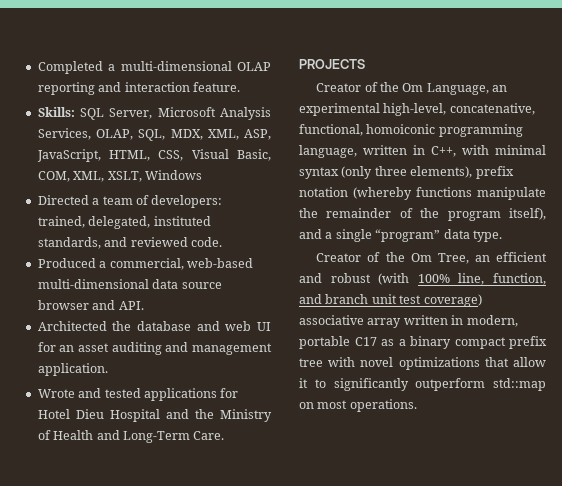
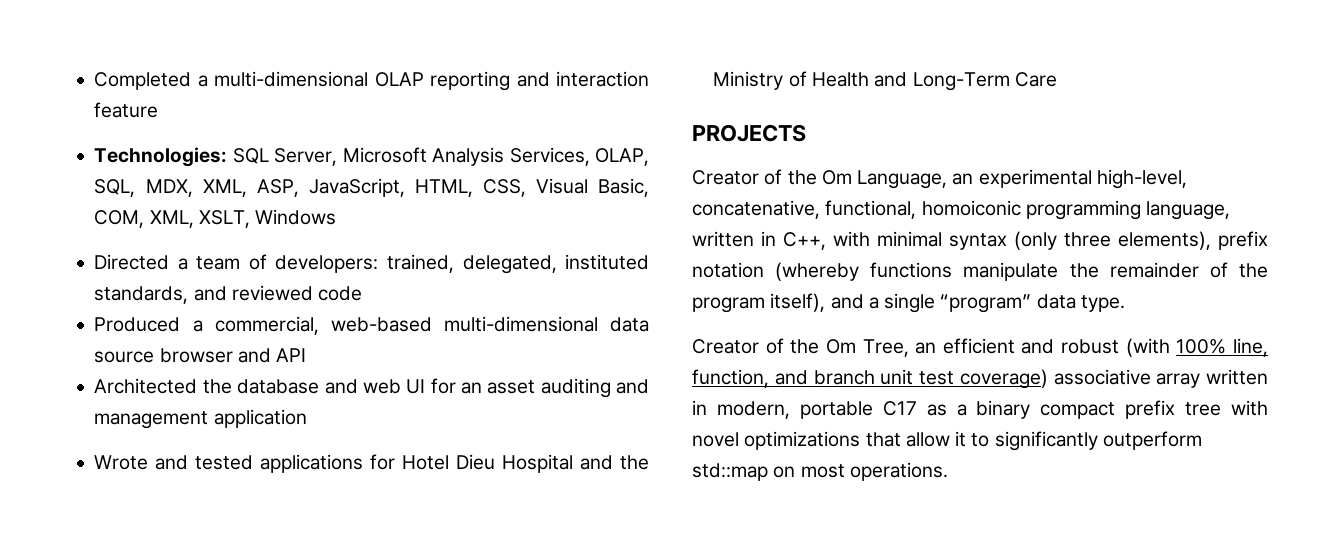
- Completed a multi-dimensional OLAP reporting and interaction feature.
- Skills: SQL Server, Microsoft Analysis Services, OLAP, SQL, MDX, XML, ASP, JavaScript, HTML, CSS, Visual Basic, COM, XML, XSLT, Windows
+ Completed a multi-dimensional OLAP reporting and interaction feature
+ Technologies: SQL Server, Microsoft Analysis Services, OLAP, SQL, MDX, XML, ASP, JavaScript, HTML, CSS, Visual Basic, COM, XML, XSLT, Windows
- Directed a team of developers: trained, delegated, instituted standards, and reviewed code.
+ Directed a team of developers: trained, delegated, instituted standards, and reviewed code
- Produced a commercial, web-based multi-dimensional data source browser and API.
+ Produced a commercial, web-based multi-dimensional data source browser and API
- Architected the database and web UI for an asset auditing and management application.
+ Architected the database and web UI for an asset auditing and management application
- Wrote and tested applications for Hotel Dieu Hospital and the Ministry of Health and Long-Term Care.
+ Wrote and tested applications for Hotel Dieu Hospital and the Ministry of Health and Long-Term Care

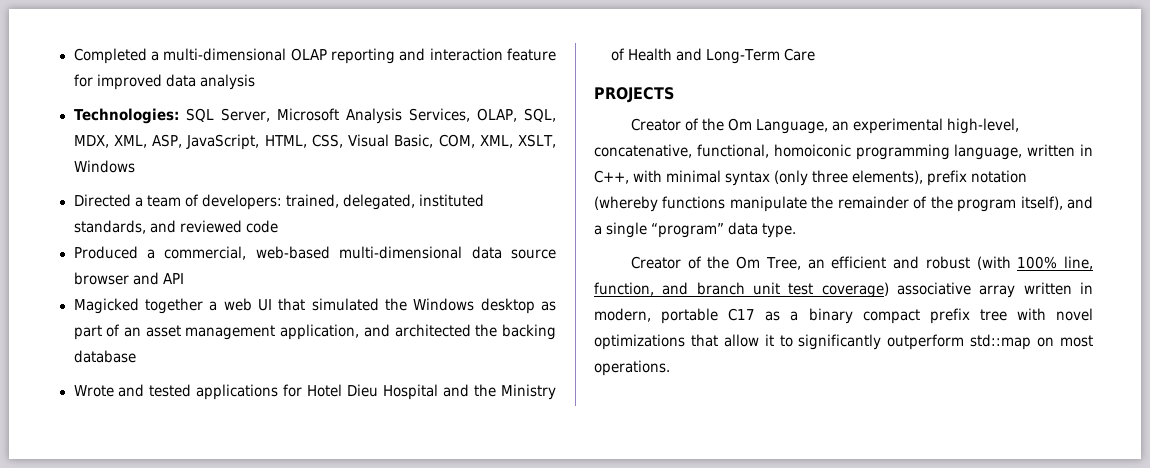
- Completed a multi-dimensional OLAP reporting and interaction feature
+ Completed a multi-dimensional OLAP reporting and interaction feature for improved data analysis
- Architected the database and web UI for an asset auditing and management application
+ Magicked together a web UI that simulated the Windows desktop as part of an asset management application, and architected the backing database

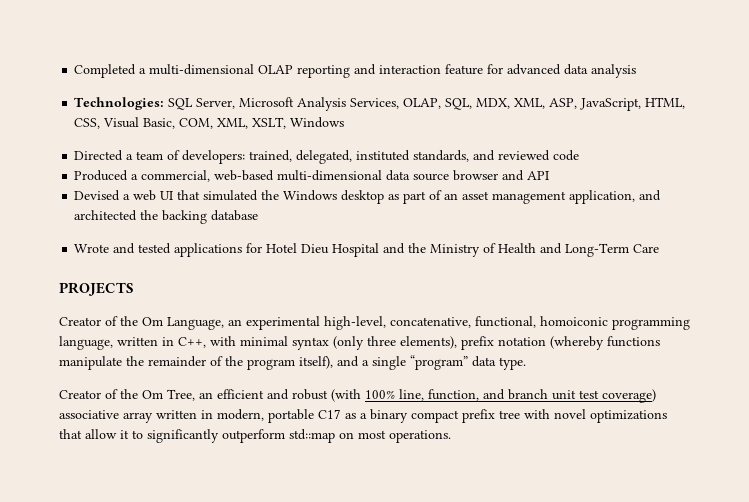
- Completed a multi-dimensional OLAP reporting and interaction feature for improved data analysis
+ Completed a multi-dimensional OLAP reporting and interaction feature for advanced data analysis
- Magicked together a web UI that simulated the Windows desktop as part of an asset management application, and architected the backing database
+ Devised a web UI that simulated the Windows desktop as part of an asset management application, and architected the backing database

